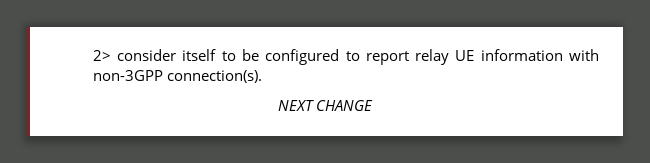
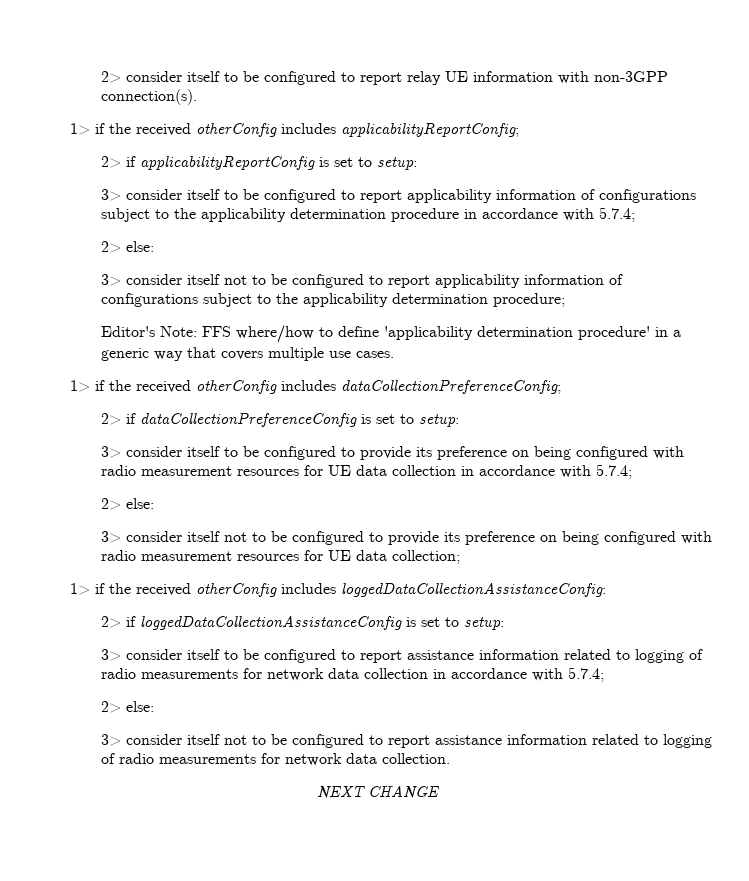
+ 1> if the received otherConfig includes applicabilityReportConfig;
+ 2> if applicabilityReportConfig is set to setup:
+ 3> consider itself to be configured to report applicability information of configurations subject to the applicability determination procedure in accordance with 5.7.4;
+ 2> else:
+ 3> consider itself not to be configured to report applicability information of configurations subject to the applicability determination procedure;
+ Editor's Note: FFS where/how to define 'applicability determination procedure' in a generic way that covers multiple use cases.
+ 1> if the received otherConfig includes dataCollectionPreferenceConfig;
+ 2> if dataCollectionPreferenceConfig is set to setup:
+ 3> consider itself to be configured to provide its preference on being configured with radio measurement resources for UE data collection in accordance with 5.7.4;
+ 2> else:
+ 3> consider itself not to be configured to provide its preference on being configured with radio measurement resources for UE data collection;
+ 1> if the received otherConfig includes loggedDataCollectionAssistanceConfig:
+ 2> if loggedDataCollectionAssistanceConfig is set to setup:
+ 3> consider itself to be configured to report assistance information related to logging of radio measurements for network data collection in accordance with 5.7.4;
+ 2> else:
+ 3> consider itself not to be configured to report assistance information related to logging of radio measurements for network data collection.

